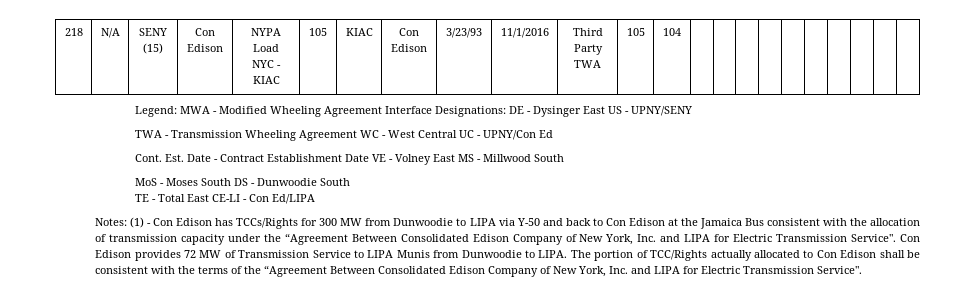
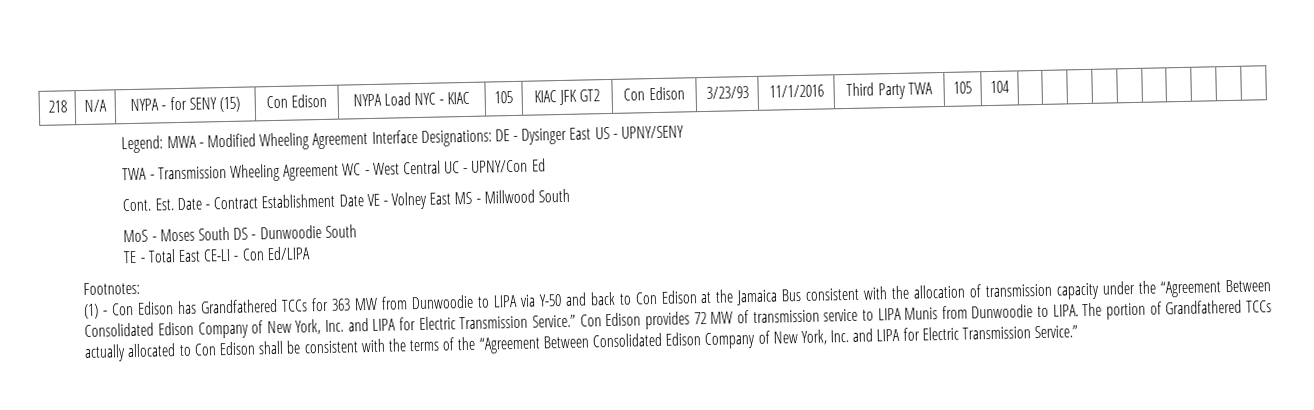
- 218 | N/A | SENY (15) | Con Edison | NYPA Load NYC - KIAC | 105 | KIAC | Con Edison | 3/23/93 | 11/1/2016 | Third Party TWA | 105 | 104 | | | | | | | | | |
+ 218 | N/A | NYPA - for SENY (15) | Con Edison | NYPA Load NYC - KIAC | 105 | KIAC JFK GT2 | Con Edison | 3/23/93 | 11/1/2016 | Third Party TWA | 105 | 104 | | | | | | | | | |
- Notes: (1) - Con Edison has TCCs/Rights for 300 MW from Dunwoodie to LIPA via Y-50 and back to Con Edison at the Jamaica Bus consistent with the allocation of transmission capacity under the “Agreement Between Consolidated Edison Company of New York, Inc. and LIPA for Electric Transmission Service".
+ Footnotes:
+ (1) - Con Edison has Grandfathered TCCs for 363 MW from Dunwoodie to LIPA via Y-50 and back to Con Edison at the Jamaica Bus consistent with the allocation of transmission capacity under the “Agreement Between Consolidated Edison Company of New York, Inc. and LIPA for Electric Transmission Service.”
- Con Edison provides 72 MW of Transmission Service to LIPA Munis from Dunwoodie to LIPA.
+ Con Edison provides 72 MW of transmission service to LIPA Munis from Dunwoodie to LIPA.
- The portion of TCC/Rights actually allocated to Con Edison shall be consistent with the terms of the “Agreement Between Consolidated Edison Company of New York, Inc. and LIPA for Electric Transmission Service".
+ The portion of Grandfathered TCCs actually allocated to Con Edison shall be consistent with the terms of the “Agreement Between Consolidated Edison Company of New York, Inc. and LIPA for Electric Transmission Service.”

